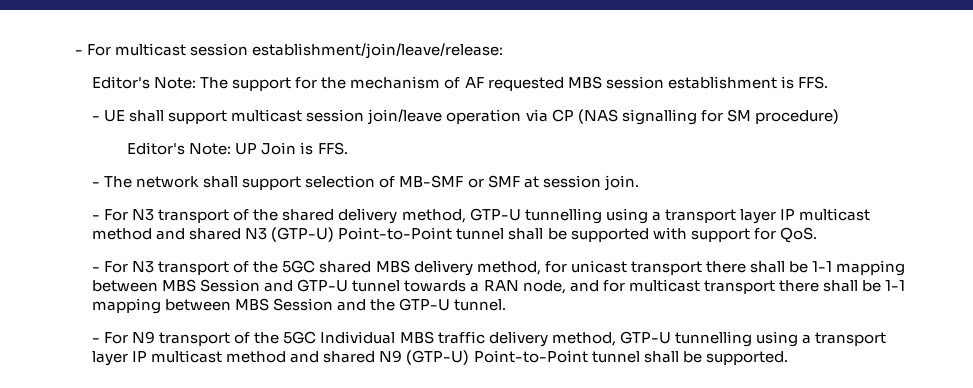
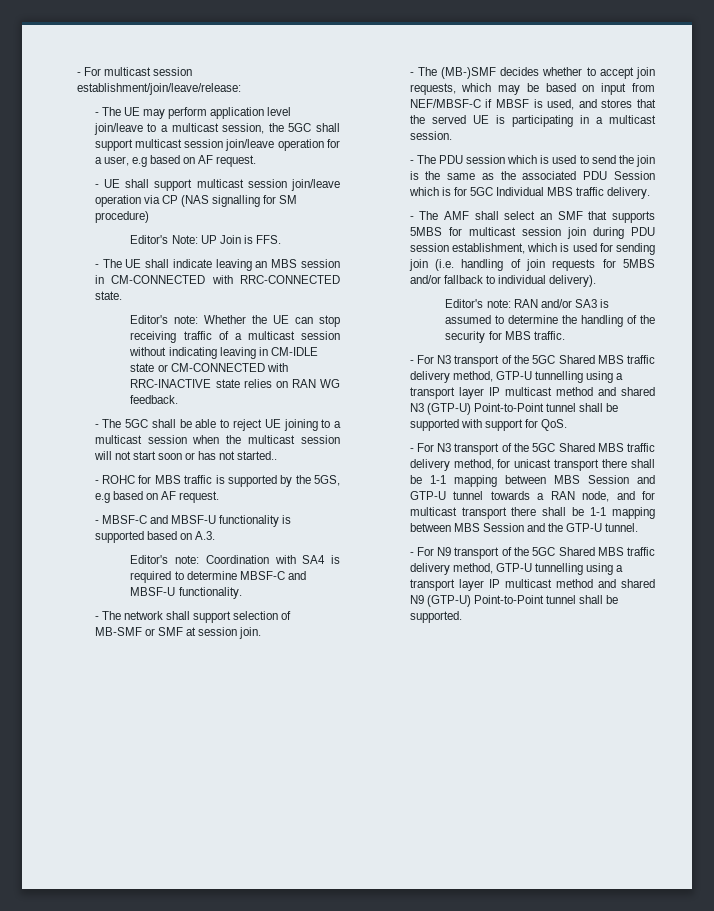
- Editor's Note: The support for the mechanism of AF requested MBS session establishment is FFS.
+ - The UE may perform application level join/leave to a multicast session, the 5GC shall support multicast session join/leave operation for a user, e.g based on AF request.
+ - The UE shall indicate leaving an MBS session in CM-CONNECTED with RRC-CONNECTED state.
+ Editor's note: Whether the UE can stop receiving traffic of a multicast session without indicating leaving in CM-IDLE state or CM-CONNECTED with RRC-INACTIVE state relies on RAN WG feedback.
+ - The 5GC shall be able to reject UE joining to a multicast session when the multicast session will not start soon or has not started..
+ - ROHC for MBS traffic is supported by the 5GS, e.g based on AF request.
+ - MBSF-C and MBSF-U functionality is supported based on A.3.
+ Editor's note: Coordination with SA4 is required to determine MBSF-C and MBSF-U functionality.
- - For N3 transport of the shared delivery method, GTP-U tunnelling using a transport layer IP multicast method and shared N3 (GTP-U) Point-to-Point tunnel shall be supported with support for QoS.
+ - The (MB-)SMF decides whether to accept join requests, which may be based on input from NEF/MBSF-C if MBSF is used, and stores that the served UE is participating in a multicast session.
+ - The PDU session which is used to send the join is the same as the associated PDU Session which is for 5GC Individual MBS traffic delivery.
+ - The AMF shall select an SMF that supports 5MBS for multicast session join during PDU session establishment, which is used for sending join (i.e. handling of join requests for 5MBS and/or fallback to individual delivery).
+ Editor's note: RAN and/or SA3 is assumed to determine the handling of the security for MBS traffic.
+ - For N3 transport of the 5GC Shared MBS traffic delivery method, GTP-U tunnelling using a transport layer IP multicast method and shared N3 (GTP-U) Point-to-Point tunnel shall be supported with support for QoS.
- - For N3 transport of the 5GC shared MBS delivery method, for unicast transport there shall be 1-1 mapping between MBS Session and GTP-U tunnel towards a RAN node, and for multicast transport there shall be 1-1 mapping between MBS Session and the GTP-U tunnel.
+ - For N3 transport of the 5GC Shared MBS traffic delivery method, for unicast transport there shall be 1-1 mapping between MBS Session and GTP-U tunnel towards a RAN node, and for multicast transport there shall be 1-1 mapping between MBS Session and the GTP-U tunnel.
- - For N9 transport of the 5GC Individual MBS traffic delivery method, GTP-U tunnelling using a transport layer IP multicast method and shared N9 (GTP-U) Point-to-Point tunnel shall be supported.
+ - For N9 transport of the 5GC Shared MBS traffic delivery method, GTP-U tunnelling using a transport layer IP multicast method and shared N9 (GTP-U) Point-to-Point tunnel shall be supported.

